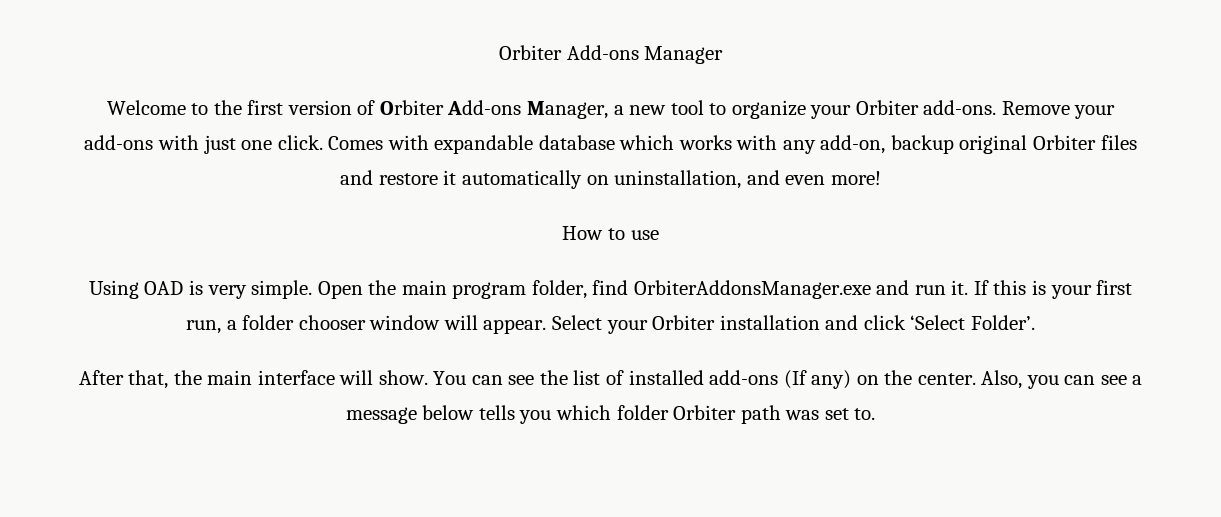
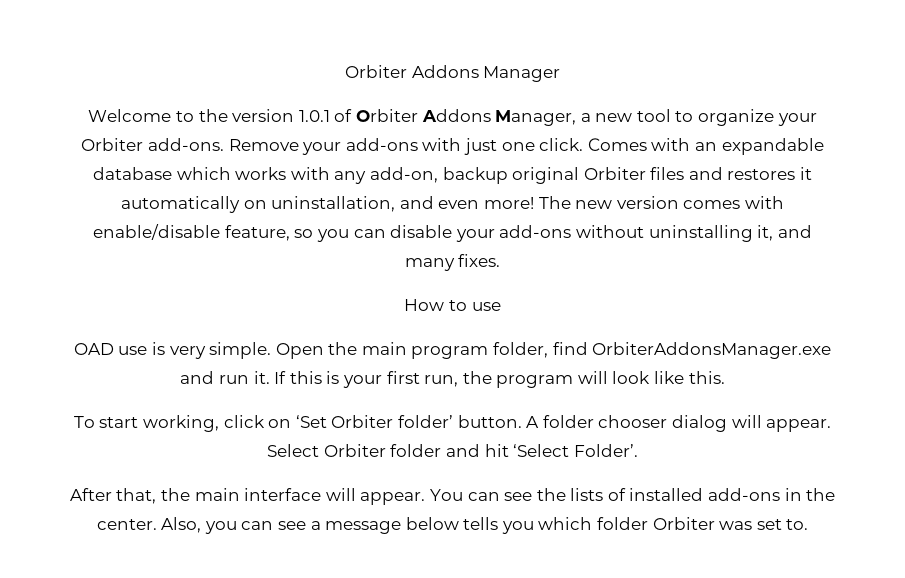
- Orbiter Add-ons Manager
+ Orbiter Addons Manager
- Welcome to the first version of Orbiter Add-ons Manager, a new tool to organize your Orbiter add-ons.
+ Welcome to the version 1.0.1 of Orbiter Addons Manager, a new tool to organize your Orbiter add-ons.
- Comes with expandable database which works with any add-on, backup original Orbiter files and restore it automatically on uninstallation, and even more!
+ Comes with an expandable database which works with any add-on, backup original Orbiter files and restores it automatically on uninstallation, and even more! The new version comes with enable/disable feature, so you can disable your add-ons without uninstalling it, and many fixes.
- Using OAD is very simple.
+ OAD use is very simple.
- If this is your first run, a folder chooser window will appear.
+ If this is your first run, the program will look like this.
+ To start working, click on ‘Set Orbiter folder’ button. A folder chooser dialog will appear.
- Select your Orbiter installation and click ‘Select Folder’.
+ Select Orbiter folder and hit ‘Select Folder’.
- After that, the main interface will show.
+ After that, the main interface will appear.
- You can see the list of installed add-ons (If any) on the center.
+ You can see the lists of installed add-ons in the center.
- Also, you can see a message below tells you which folder Orbiter path was set to.
+ Also, you can see a message below tells you which folder Orbiter was set to.

